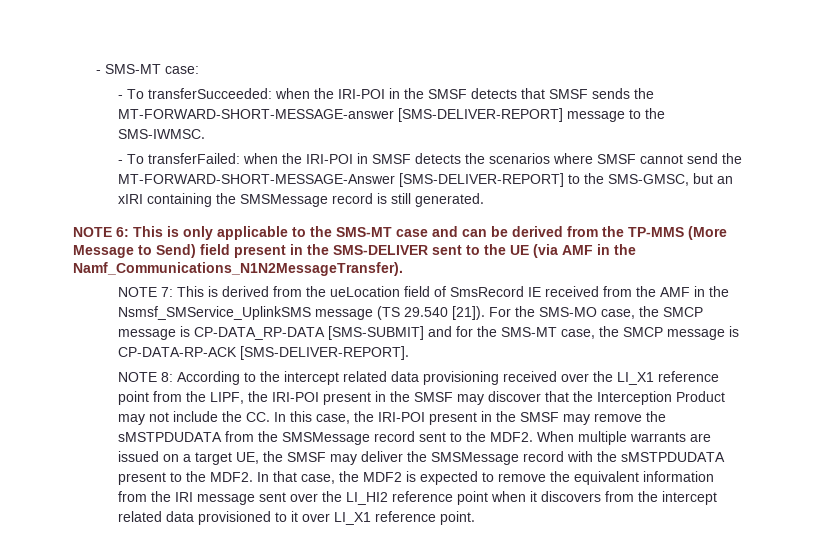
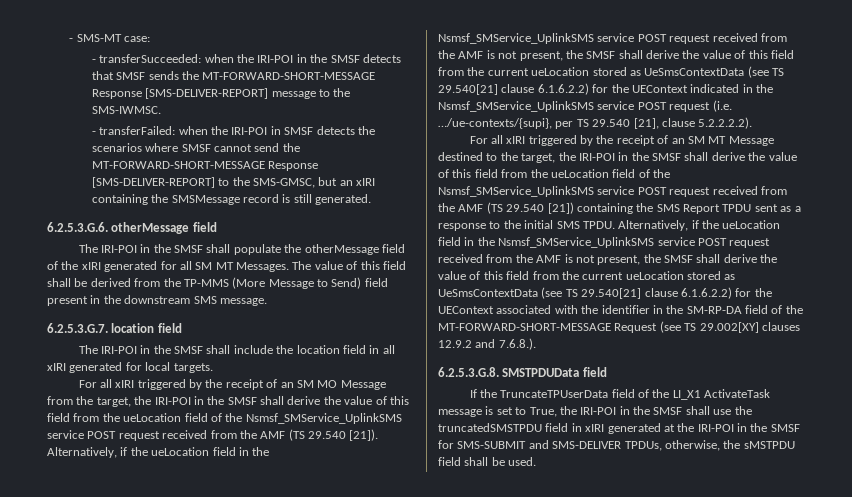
- - To transferSucceeded: when the IRI-POI in the SMSF detects that SMSF sends the MT-FORWARD-SHORT-MESSAGE-answer [SMS-DELIVER-REPORT] message to the SMS-IWMSC.
+ - transferSucceeded: when the IRI-POI in the SMSF detects that SMSF sends the MT-FORWARD-SHORT-MESSAGE Response [SMS-DELIVER-REPORT] message to the SMS-IWMSC.
- - To transferFailed: when the IRI-POI in SMSF detects the scenarios where SMSF cannot send the MT-FORWARD-SHORT-MESSAGE-Answer [SMS-DELIVER-REPORT] to the SMS-GMSC, but an xIRI containing the SMSMessage record is still generated.
+ - transferFailed: when the IRI-POI in SMSF detects the scenarios where SMSF cannot send the MT-FORWARD-SHORT-MESSAGE Response [SMS-DELIVER-REPORT] to the SMS-GMSC, but an xIRI containing the SMSMessage record is still generated.
- NOTE 6: This is only applicable to the SMS-MT case and can be derived from the TP-MMS (More Message to Send) field present in the SMS-DELIVER sent to the UE (via AMF in the Namf_Communications_N1N2MessageTransfer).
- NOTE 7: This is derived from the ueLocation field of SmsRecord IE received from the AMF in the Nsmsf_SMService_UplinkSMS message (TS 29.540 [21]). For the SMS-MO case, the SMCP message is CP-DATA_RP-DATA [SMS-SUBMIT] and for the SMS-MT case, the SMCP message is CP-DATA-RP-ACK [SMS-DELIVER-REPORT].
- NOTE 8: According to the intercept related data provisioning received over the LI_X1 reference point from the LIPF, the IRI-POI present in the SMSF may discover that the Interception Product may not include the CC. In this case, the IRI-POI present in the SMSF may remove the sMSTPDUDATA from the SMSMessage record sent to the MDF2. When multiple warrants are issued on a target UE, the SMSF may deliver the SMSMessage record with the sMSTPDUDATA present to the MDF2. In that case, the MDF2 is expected to remove the equivalent information from the IRI message sent over the LI_HI2 reference point when it discovers from the intercept related data provisioned to it over LI_X1 reference point.
+ 6.2.5.3.G.6. otherMessage field
+ The IRI-POI in the SMSF shall populate the otherMessage field of the xIRI generated for all SM MT Messages. The value of this field shall be derived from the TP-MMS (More Message to Send) field present in the downstream SMS message.
+ 6.2.5.3.G.7. location field
+ The IRI-POI in the SMSF shall include the location field in all xIRI generated for local targets.
+ For all xIRI triggered by the receipt of an SM MO Message from the target, the IRI-POI in the SMSF shall derive the value of this field from the ueLocation field of the Nsmsf_SMService_UplinkSMS service POST request received from the AMF (TS 29.540 [21]). Alternatively, if the ueLocation field in the Nsmsf_SMService_UplinkSMS service POST request received from the AMF is not present, the SMSF shall derive the value of this field from the current ueLocation stored as UeSmsContextData (see TS 29.540[21] clause 6.1.6.2.2) for the UEContext indicated in the Nsmsf_SMService_UplinkSMS service POST request (i.e. …/ue-contexts/{supi}, per TS 29.540 [21], clause 5.2.2.2.2).
+ For all xIRI triggered by the receipt of an SM MT Message destined to the target, the IRI-POI in the SMSF shall derive the value of this field from the ueLocation field of the Nsmsf_SMService_UplinkSMS service POST request received from the AMF (TS 29.540 [21]) containing the SMS Report TPDU sent as a response to the initial SMS TPDU. Alternatively, if the ueLocation field in the Nsmsf_SMService_UplinkSMS service POST request received from the AMF is not present, the SMSF shall derive the value of this field from the current ueLocation stored as UeSmsContextData (see TS 29.540[21] clause 6.1.6.2.2) for the UEContext associated with the identifier in the SM-RP-DA field of the MT-FORWARD-SHORT-MESSAGE Request (see TS 29.002[XY] clauses 12.9.2 and 7.6.8.).
+ 6.2.5.3.G.8. SMSTPDUData field
+ If the TruncateTPUserData field of the LI_X1 ActivateTask message is set to True, the IRI-POI in the SMSF shall use the truncatedSMSTPDU field in xIRI generated at the IRI-POI in the SMSF for SMS-SUBMIT and SMS-DELIVER TPDUs, otherwise, the sMSTPDU field shall be used.

